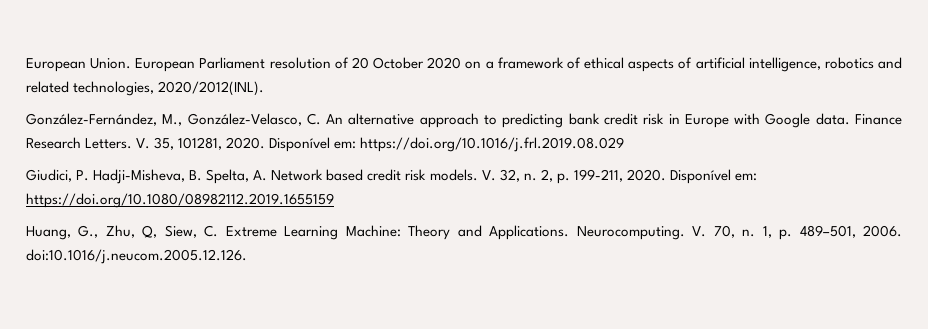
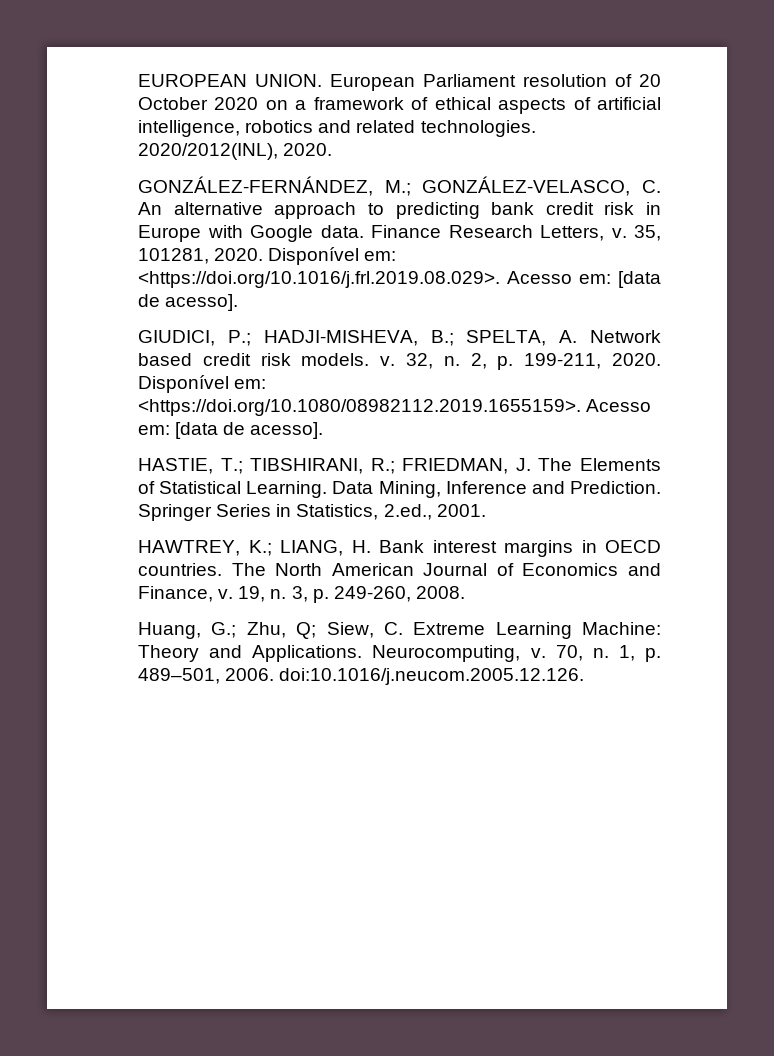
- European Union.
+ EUROPEAN UNION.
- European Parliament resolution of 20 October 2020 on a framework of ethical aspects of artificial intelligence, robotics and related technologies, 2020/2012(INL).
- González-Fernández, M., González-Velasco, C. An alternative approach to predicting bank credit risk in Europe with Google data.
+ European Parliament resolution of 20 October 2020 on a framework of ethical aspects of artificial intelligence, robotics and related technologies. 2020/2012(INL), 2020.
+ GONZÁLEZ-FERNÁNDEZ, M.; GONZÁLEZ-VELASCO, C. An alternative approach to predicting bank credit risk in Europe with Google data.
- Finance Research Letters. V. 35, 101281, 2020.
+ Finance Research Letters, v. 35, 101281, 2020.
- Disponível em: https://doi.org/10.1016/j.frl.2019.08.029
- Giudici, P. Hadji-Misheva, B. Spelta, A. Network based credit risk models. V. 32, n.
+ Disponível em: <https://doi.org/10.1016/j.frl.2019.08.029>. Acesso em: [data de acesso].
+ GIUDICI, P.; HADJI-MISHEVA, B.; SPELTA, A. Network based credit risk models. v. 32, n.
- Disponível em: https://doi.org/10.1080/08982112.2019.1655159
- Huang, G., Zhu, Q, Siew, C. Extreme Learning Machine: Theory and Applications.
+ Disponível em: <https://doi.org/10.1080/08982112.2019.1655159>. Acesso em: [data de acesso].
+ HASTIE, T.; TIBSHIRANI, R.; FRIEDMAN, J. The Elements of Statistical Learning. Data Mining, Inference and Prediction. Springer Series in Statistics, 2.ed., 2001.
+ HAWTREY, K.; LIANG, H. Bank interest margins in OECD countries. The North American Journal of Economics and Finance, v. 19, n. 3, p. 249-260, 2008.
+ Huang, G.; Zhu, Q; Siew, C. Extreme Learning Machine: Theory and Applications.
- Neurocomputing. V. 70, n.
+ Neurocomputing, v. 70, n.

